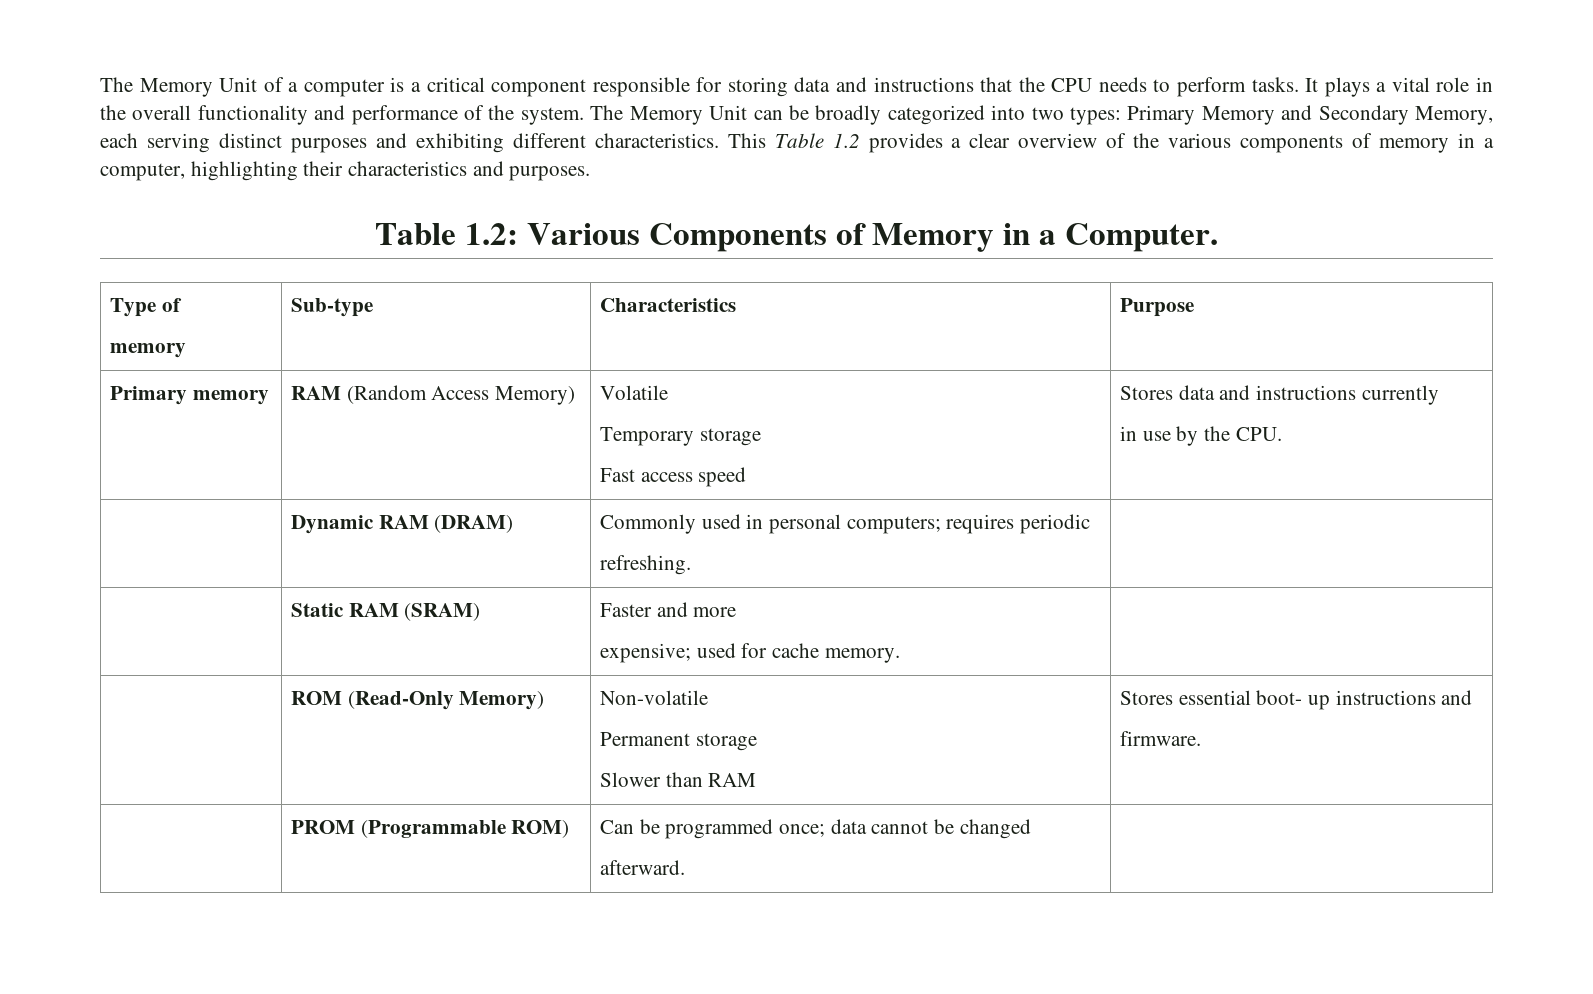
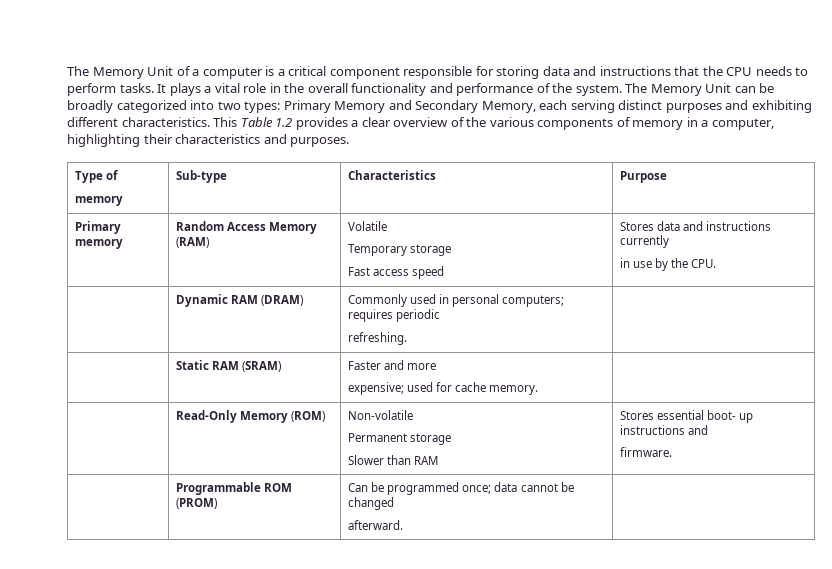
- Table 1.2: Various Components of Memory in a Computer.
- Primary memory | RAM (Random Access Memory) | Volatile
+ Primary memory | Random Access Memory (RAM) | Volatile
- | ROM (Read-Only Memory) | Non-volatile
+ | Read-Only Memory (ROM) | Non-volatile
- | PROM (Programmable ROM) | Can be programmed once; data cannot be changed
+ | Programmable ROM (PROM) | Can be programmed once; data cannot be changed

